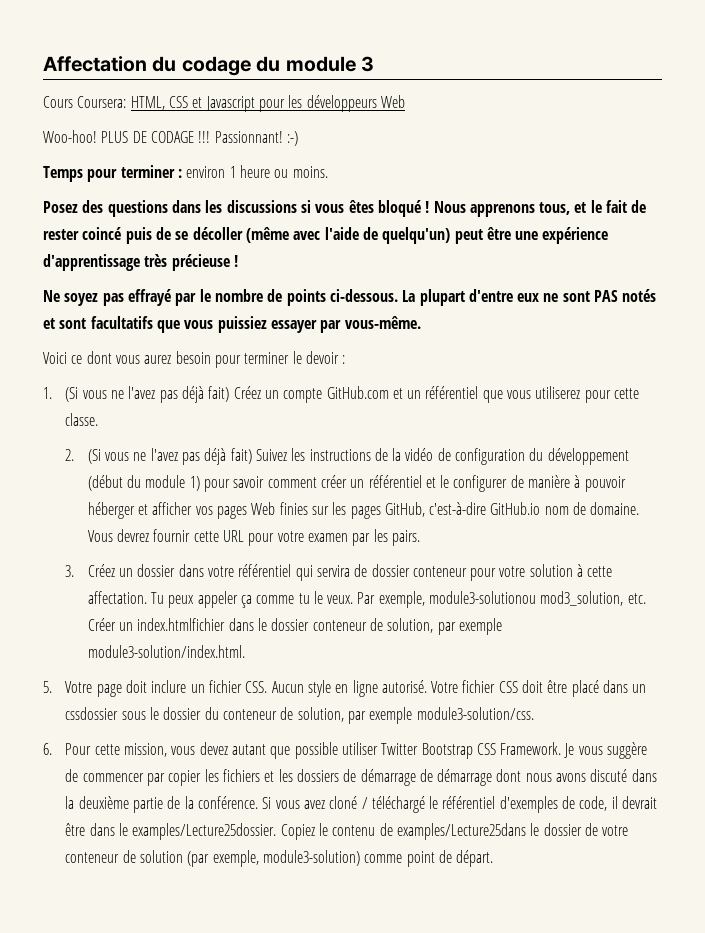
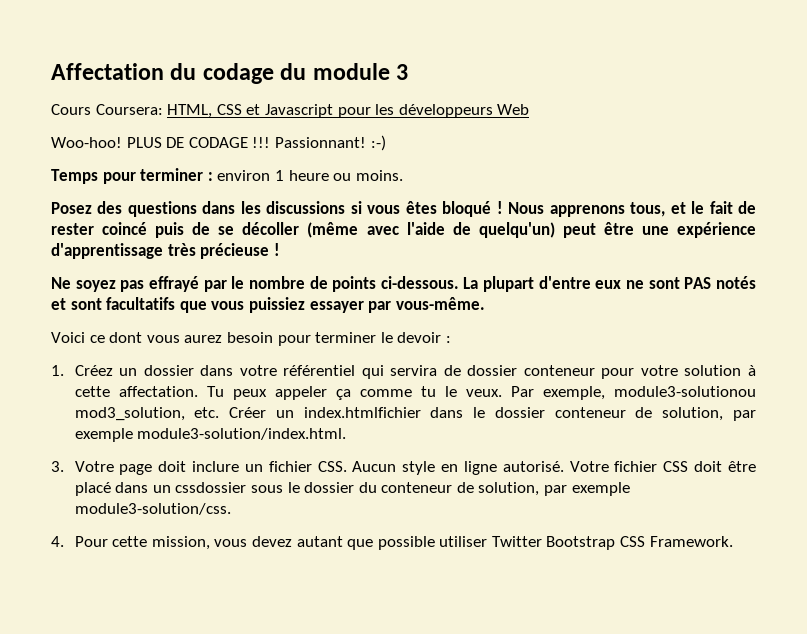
- 1. (Si vous ne l'avez pas déjà fait) Créez un compte GitHub.com et un référentiel que vous utiliserez pour cette classe.
- 2. (Si vous ne l'avez pas déjà fait) Suivez les instructions de la vidéo de configuration du développement (début du module 1) pour savoir comment créer un référentiel et le configurer de manière à pouvoir héberger et afficher vos pages Web finies sur les pages GitHub, c'est-à-dire GitHub.io nom de domaine. Vous devrez fournir cette URL pour votre examen par les pairs.
- 3. Créez un dossier dans votre référentiel qui servira de dossier conteneur pour votre solution à cette affectation.
+ 1. Créez un dossier dans votre référentiel qui servira de dossier conteneur pour votre solution à cette affectation.
- 5. Votre page doit inclure un fichier CSS. Aucun style en ligne autorisé.
+ 3. Votre page doit inclure un fichier CSS. Aucun style en ligne autorisé.
- 6. Pour cette mission, vous devez autant que possible utiliser Twitter Bootstrap CSS Framework. Je vous suggère de commencer par copier les fichiers et les dossiers de démarrage de démarrage dont nous avons discuté dans la deuxième partie de la conférence. Si vous avez cloné / téléchargé le référentiel d'exemples de code, il devrait être dans le examples/Lecture25dossier. Copiez le contenu de examples/Lecture25dans le dossier de votre conteneur de solution (par exemple, module3-solution) comme point de départ.
+ 4. Pour cette mission, vous devez autant que possible utiliser Twitter Bootstrap CSS Framework.

